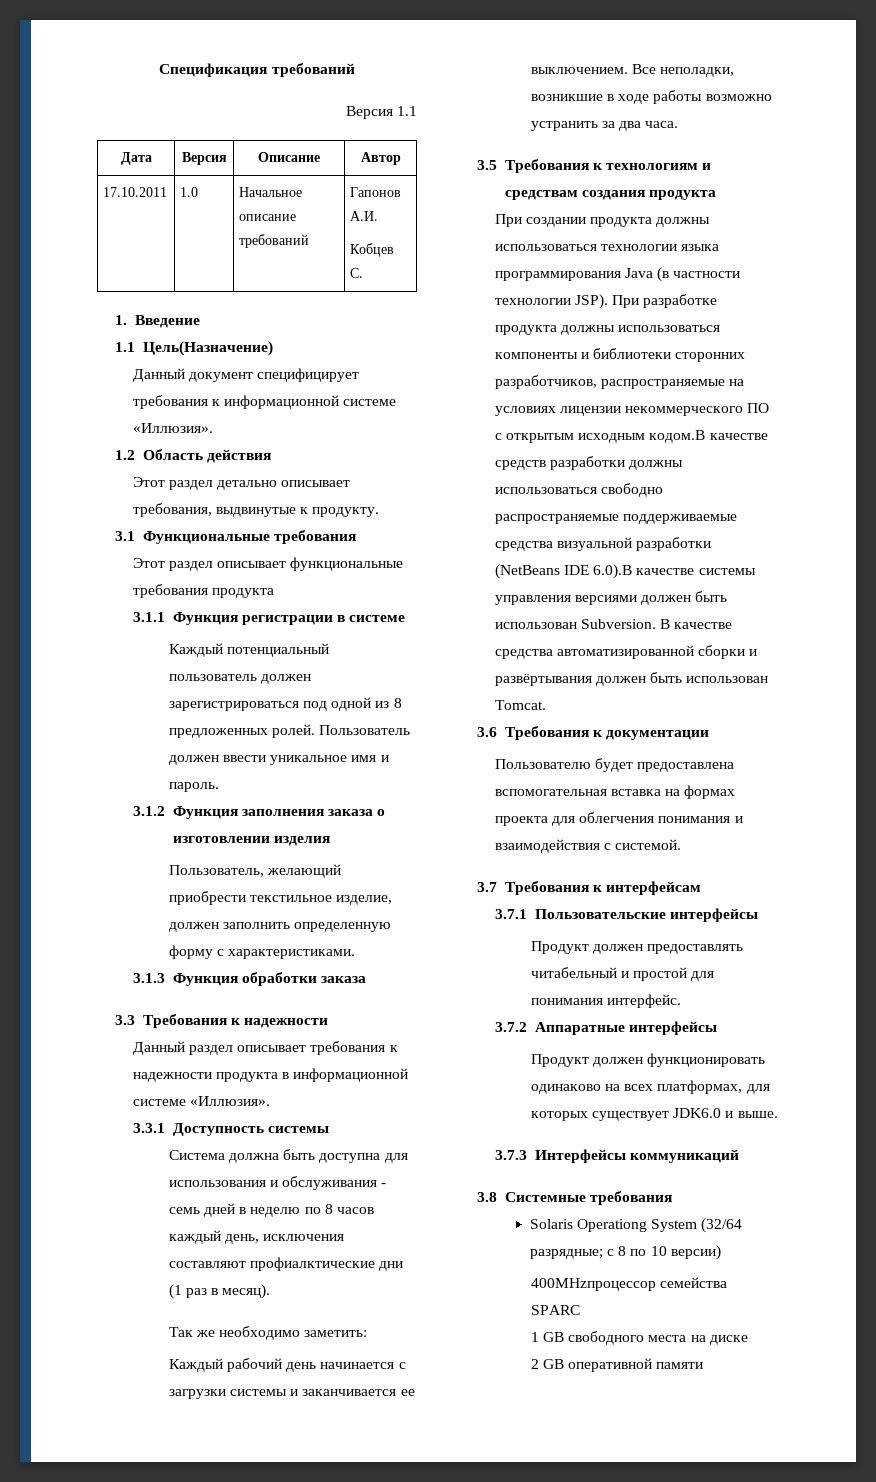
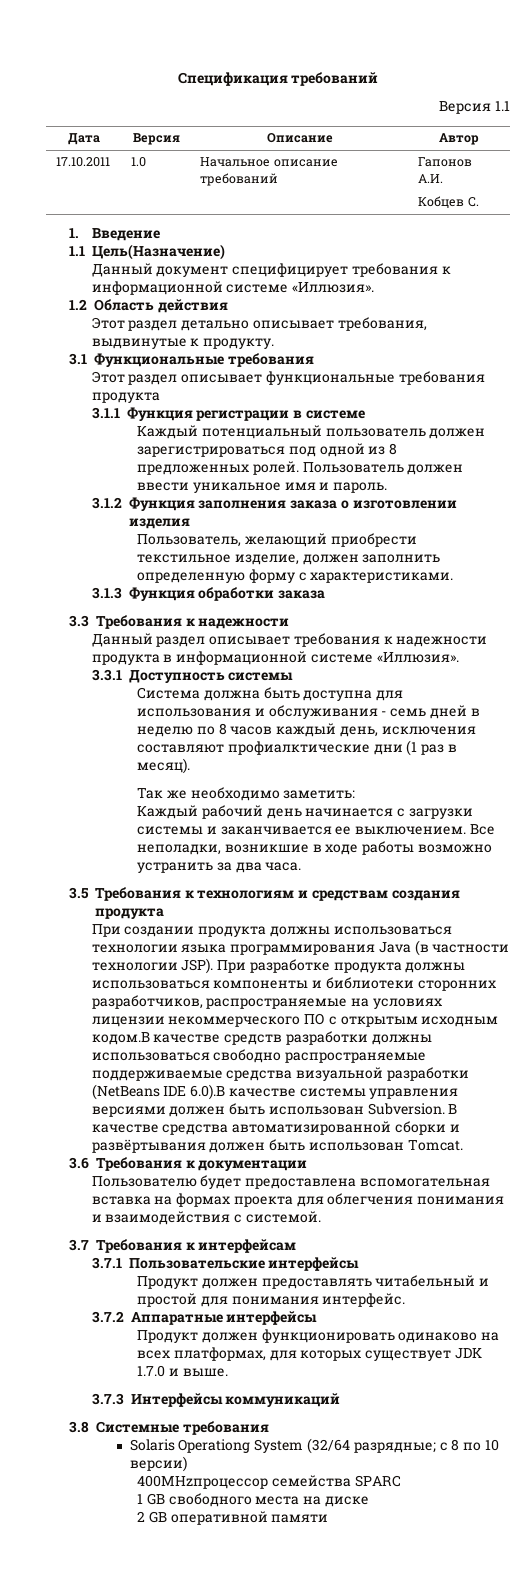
- Продукт должен функционировать одинаково на всех платформах, для которых существует JDK6.0 и выше.
+ Продукт должен функционировать одинаково на всех платформах, для которых существует JDK 1.7.0 и выше.

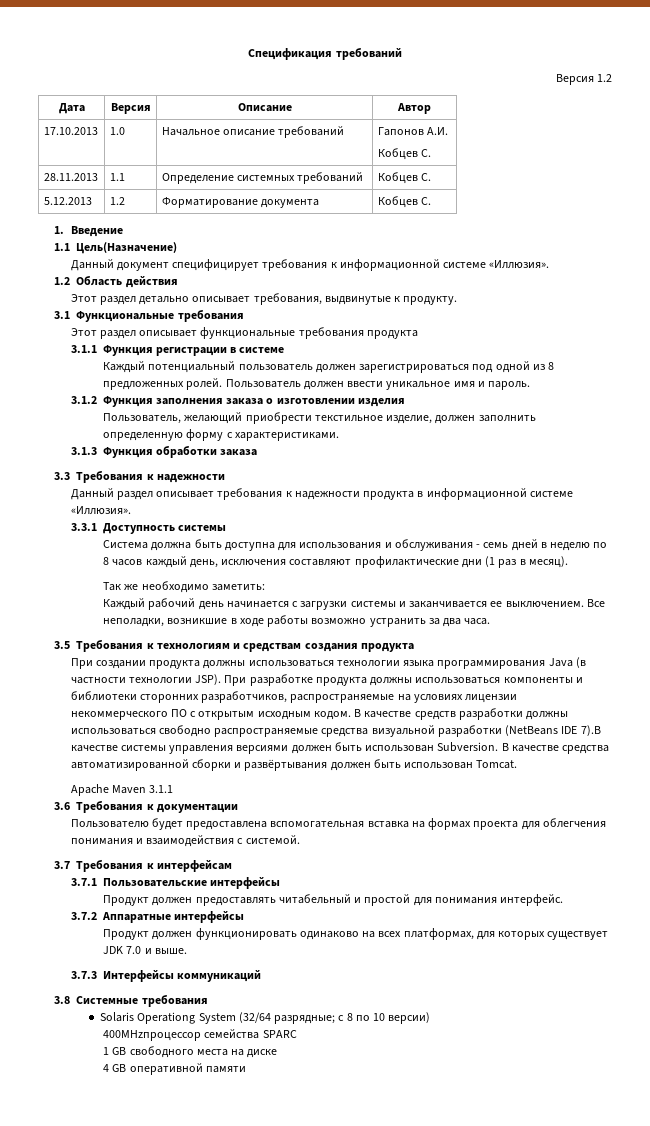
- Версия 1.1
+ Версия 1.2
- 17.10.2011 | 1.0 | Начальное описание требований | Гапонов А.И.
+ 17.10.2013 | 1.0 | Начальное описание требований | Гапонов А.И.
+ 28.11.2013 | 1.1 | Определение системных требований | Кобцев С.
+ 5.12.2013 | 1.2 | Форматирование документа | Кобцев С.
- Система должна быть доступна для использования и обслуживания - семь дней в неделю по 8 часов каждый день, исключения составляют профиалктические дни (1 раз в месяц).
+ Система должна быть доступна для использования и обслуживания - семь дней в неделю по 8 часов каждый день, исключения составляют профилактические дни (1 раз в месяц).
- При разработке продукта должны использоваться компоненты и библиотеки сторонних разработчиков, распространяемые на условиях лицензии некоммерческого ПО с открытым исходным кодом.В качестве средств разработки должны использоваться свободно распространяемые поддерживаемые средства визуальной разработки (NetBeans IDE 6.0).В качестве системы управления версиями должен быть использован Subversion.
+ При разработке продукта должны использоваться компоненты и библиотеки сторонних разработчиков, распространяемые на условиях лицензии некоммерческого ПО с открытым исходным кодом. В качестве средств разработки должны использоваться свободно распространяемые средства визуальной разработки (NetBeans IDE 7).В качестве системы управления версиями должен быть использован Subversion.
+ Apache Maven 3.1.1
- Продукт должен функционировать одинаково на всех платформах, для которых существует JDK 1.7.0 и выше.
+ Продукт должен функционировать одинаково на всех платформах, для которых существует JDK 7.0 и выше.
- 2 GB оперативной памяти
+ 4 GB оперативной памяти

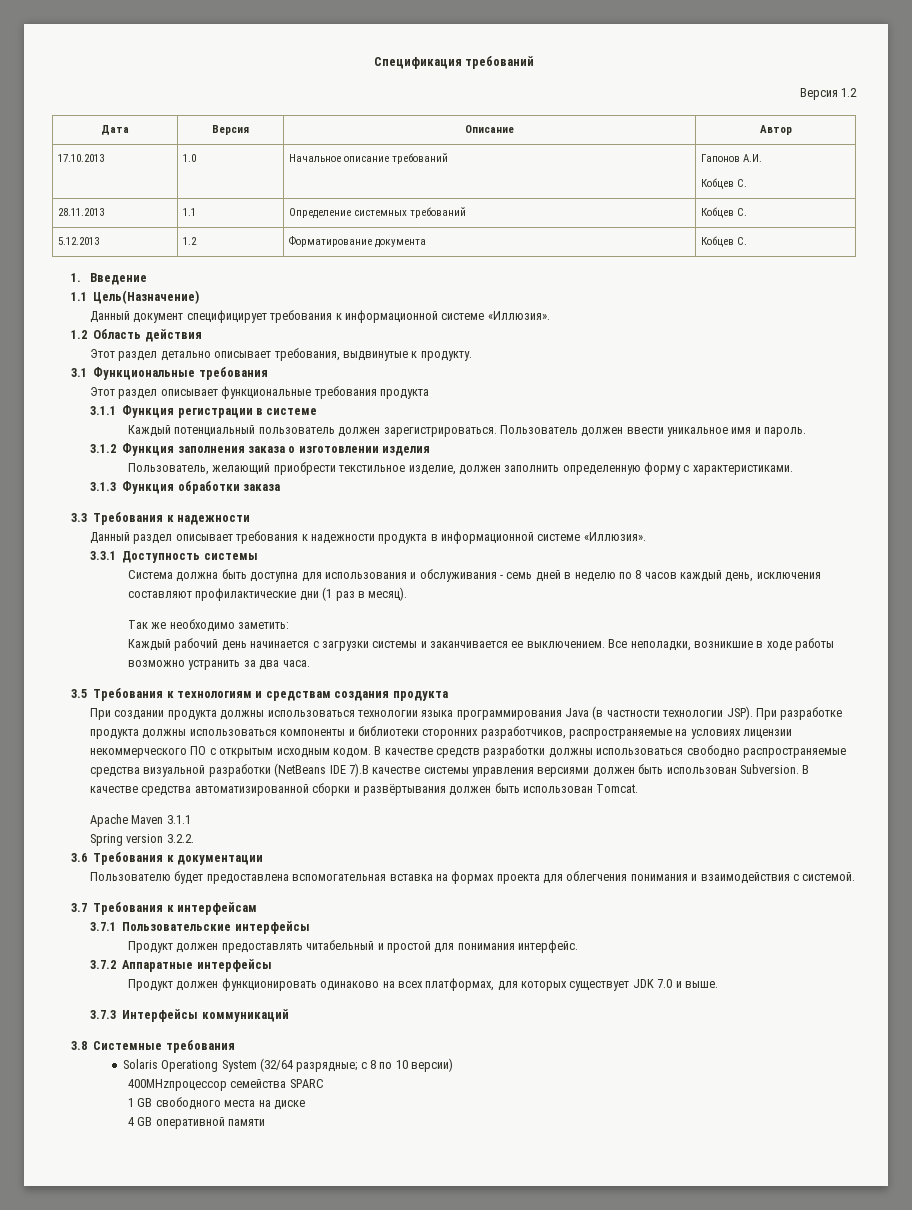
- Каждый потенциальный пользователь должен зарегистрироваться под одной из 8 предложенных ролей.
+ Каждый потенциальный пользователь должен зарегистрироваться.
+ Spring version 3.2.2.

